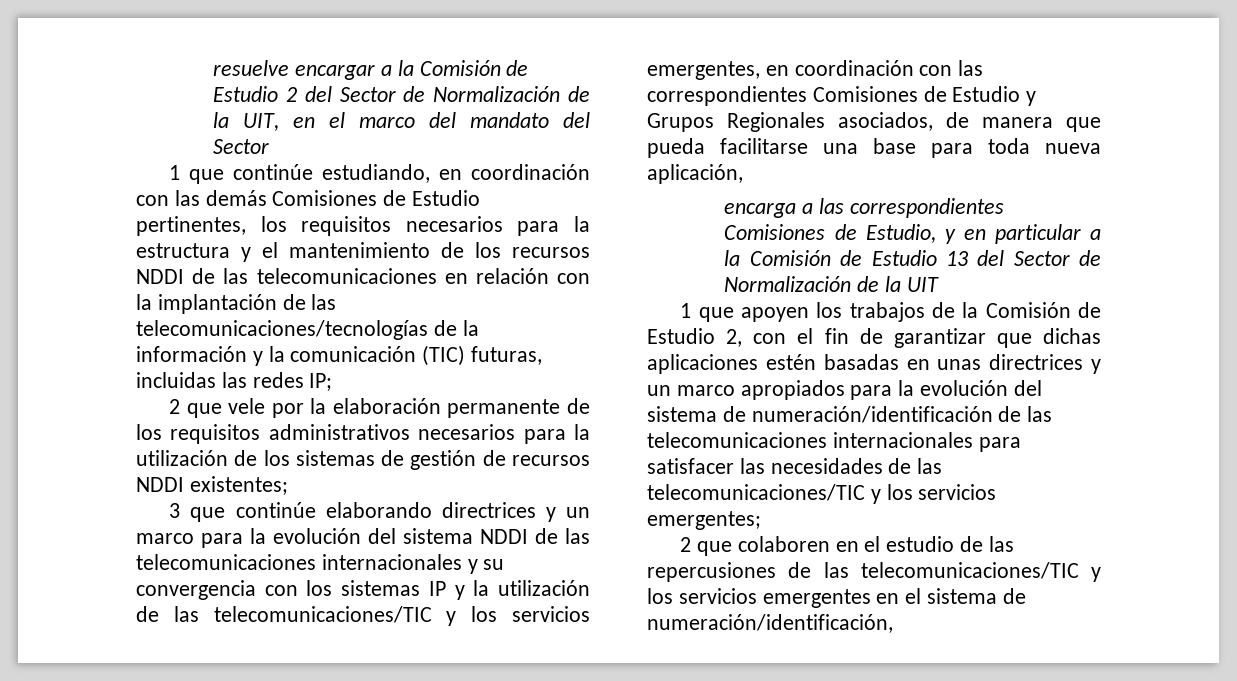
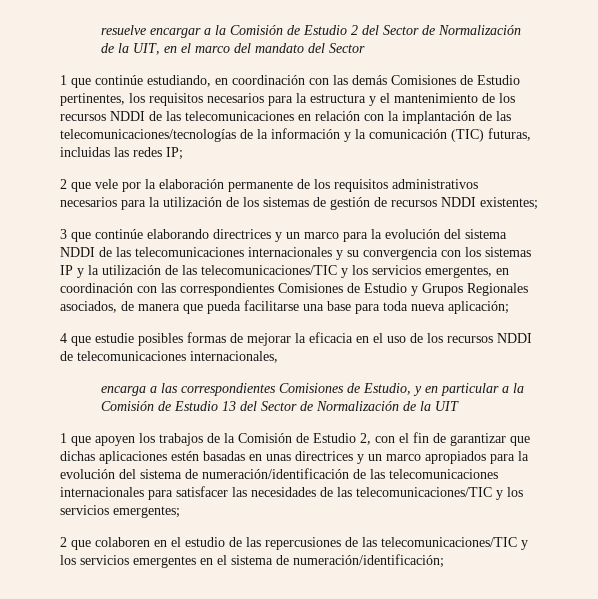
- 3 que continúe elaborando directrices y un marco para la evolución del sistema NDDI de las telecomunicaciones internacionales y su convergencia con los sistemas IP y la utilización de las telecomunicaciones/TIC y los servicios emergentes, en coordinación con las correspondientes Comisiones de Estudio y Grupos Regionales asociados, de manera que pueda facilitarse una base para toda nueva aplicación,
+ 3 que continúe elaborando directrices y un marco para la evolución del sistema NDDI de las telecomunicaciones internacionales y su convergencia con los sistemas IP y la utilización de las telecomunicaciones/TIC y los servicios emergentes, en coordinación con las correspondientes Comisiones de Estudio y Grupos Regionales asociados, de manera que pueda facilitarse una base para toda nueva aplicación;
+ 4 que estudie posibles formas de mejorar la eficacia en el uso de los recursos NDDI de telecomunicaciones internacionales,
- 2 que colaboren en el estudio de las repercusiones de las telecomunicaciones/TIC y los servicios emergentes en el sistema de numeración/identificación,
+ 2 que colaboren en el estudio de las repercusiones de las telecomunicaciones/TIC y los servicios emergentes en el sistema de numeración/identificación;

